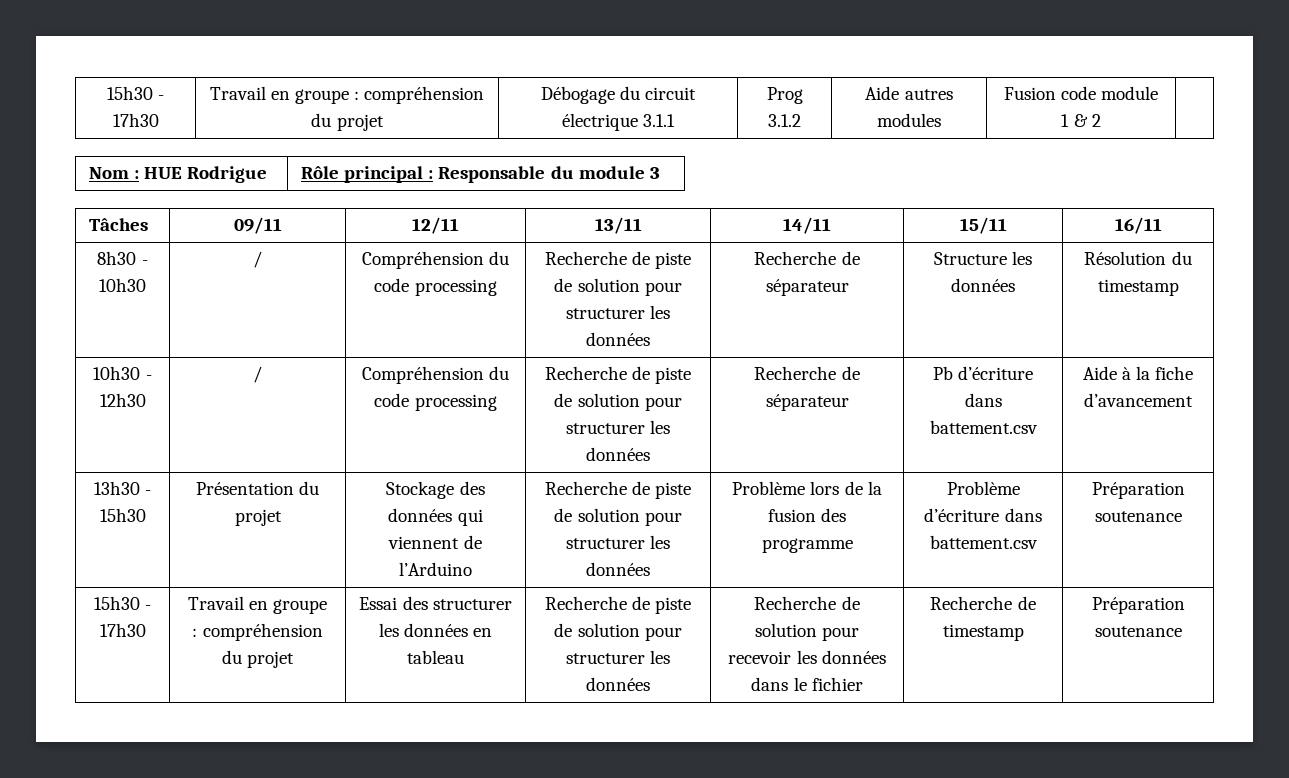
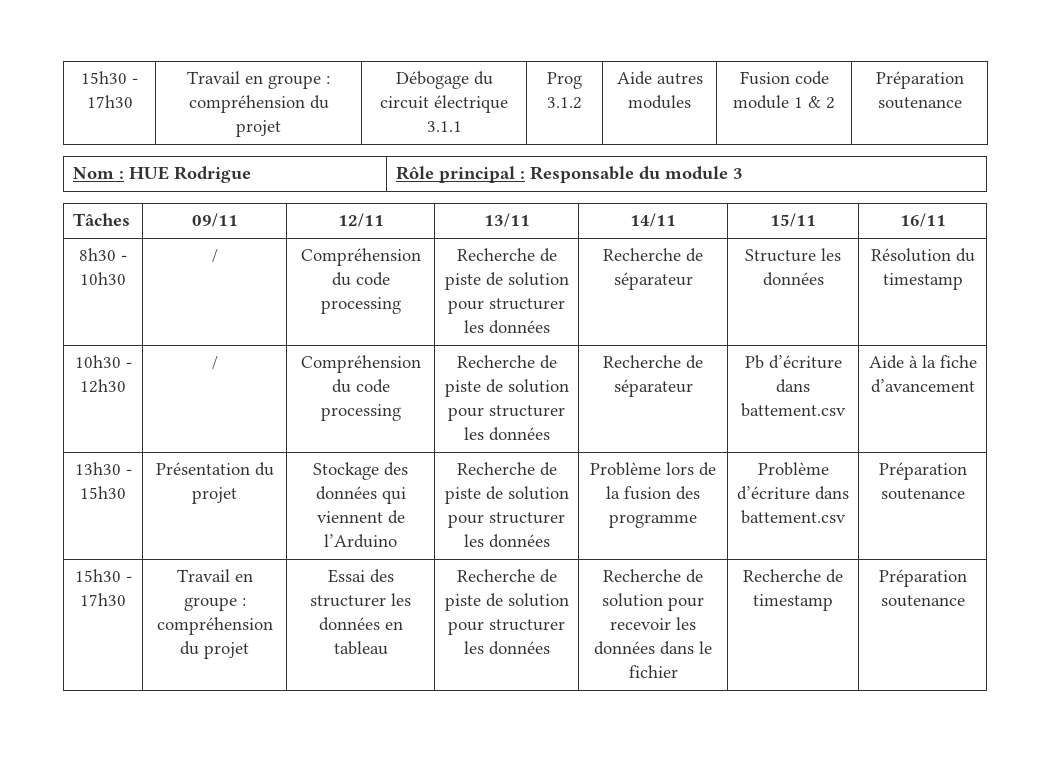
- 15h30 - 17h30 | Travail en groupe : compréhension du projet | Débogage du circuit électrique 3.1.1 | Prog 3.1.2 | Aide autres modules | Fusion code module 1 & 2 |
+ 15h30 - 17h30 | Travail en groupe : compréhension du projet | Débogage du circuit électrique 3.1.1 | Prog 3.1.2 | Aide autres modules | Fusion code module 1 & 2 | Préparation soutenance

